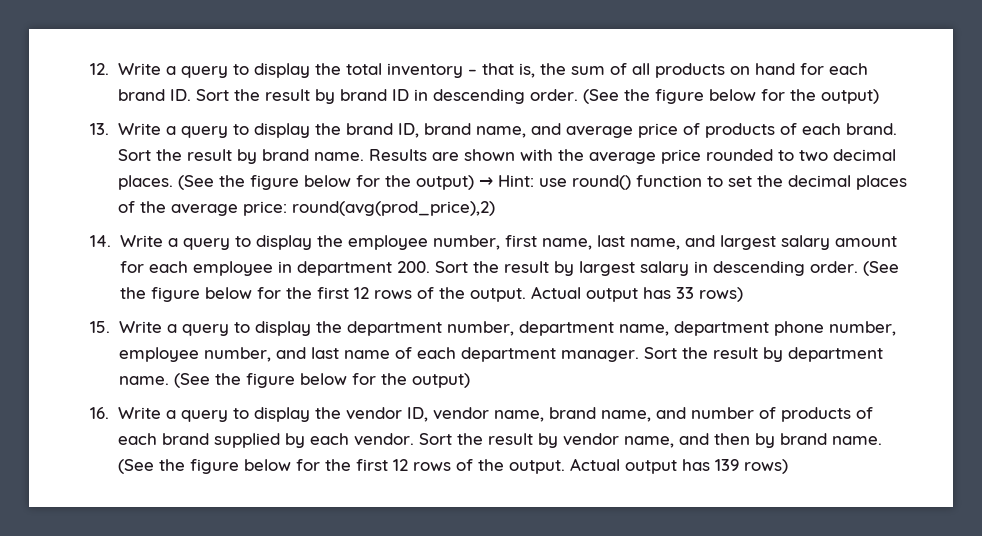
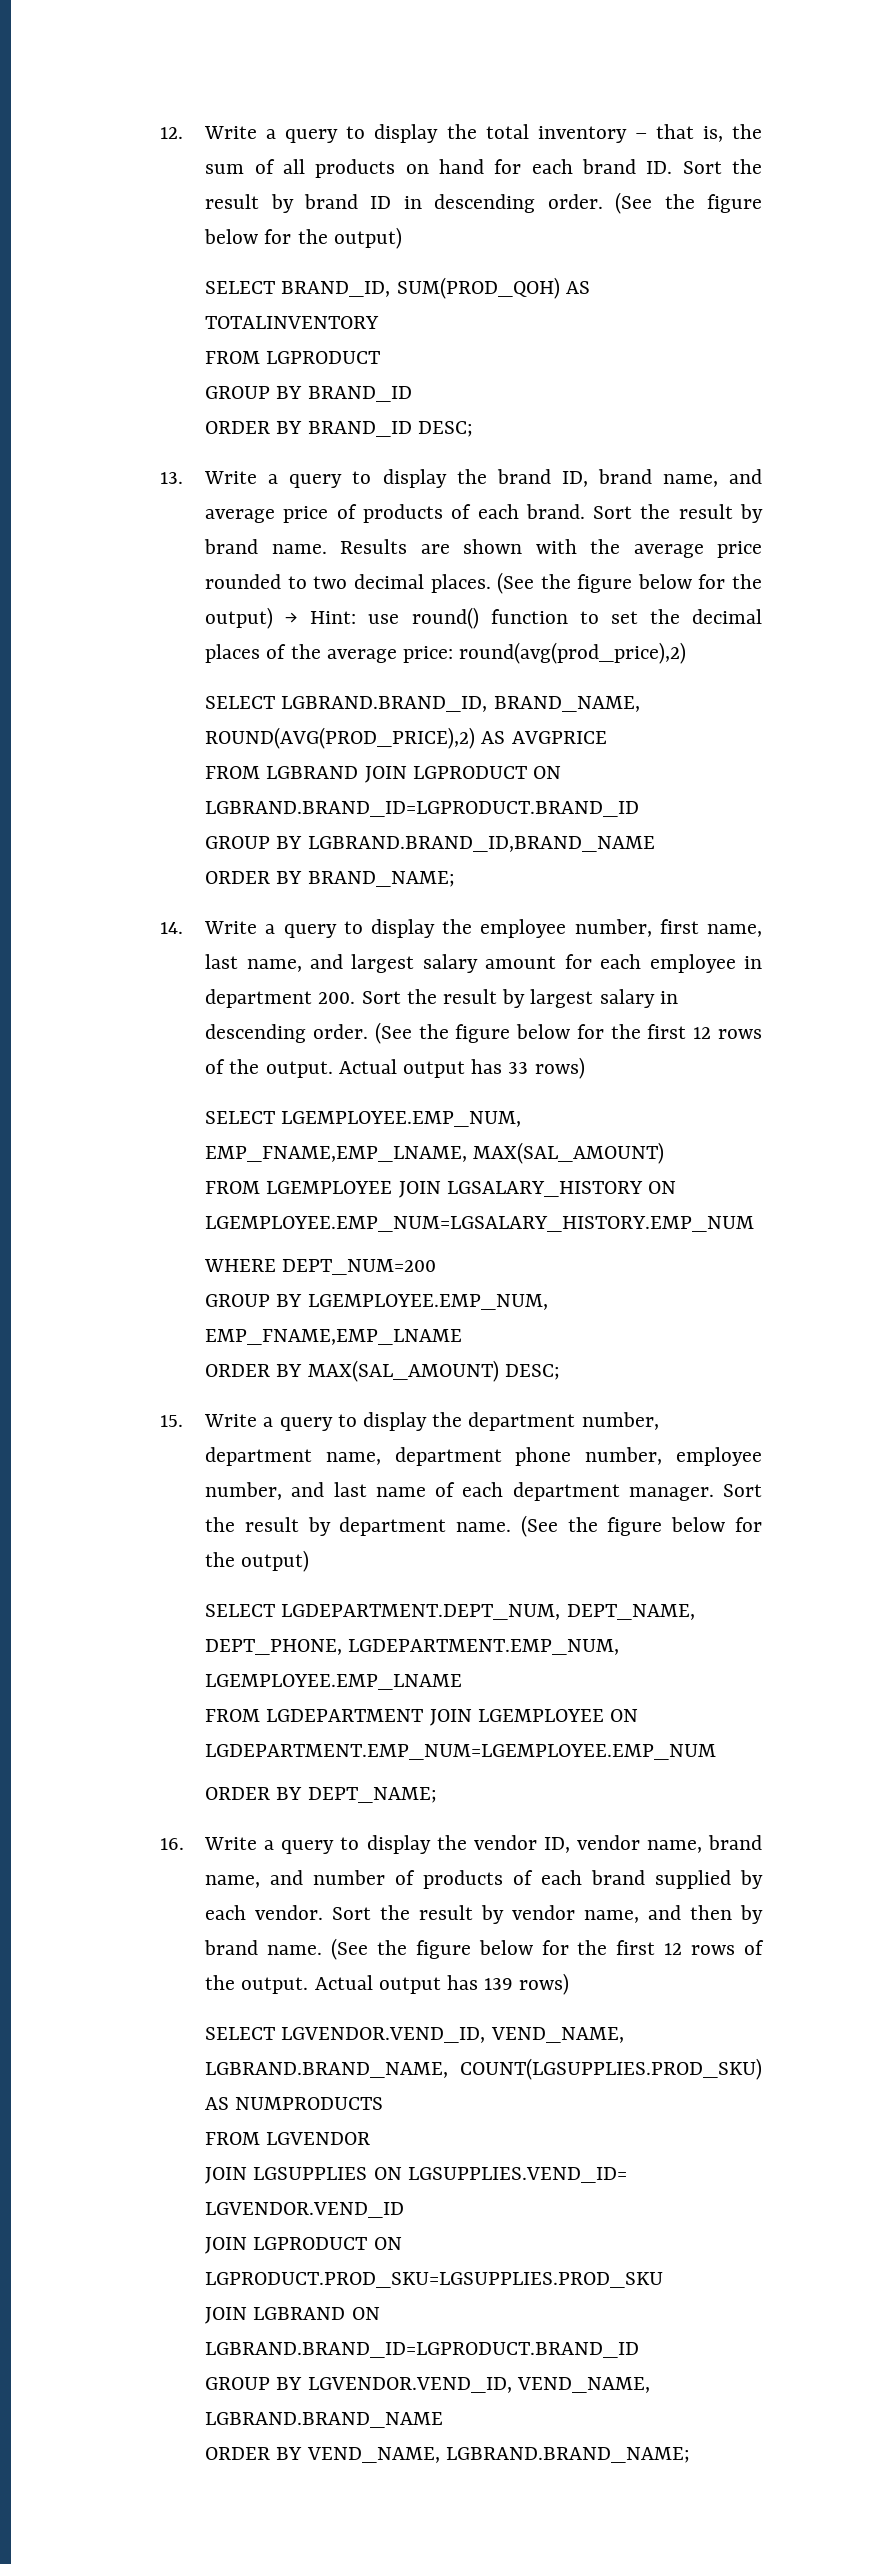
+ SELECT BRAND_ID, SUM(PROD_QOH) AS TOTALINVENTORY
+ FROM LGPRODUCT
+ GROUP BY BRAND_ID
+ ORDER BY BRAND_ID DESC;
+ SELECT LGBRAND.BRAND_ID, BRAND_NAME, ROUND(AVG(PROD_PRICE),2) AS AVGPRICE
+ FROM LGBRAND JOIN LGPRODUCT ON LGBRAND.BRAND_ID=LGPRODUCT.BRAND_ID
+ GROUP BY LGBRAND.BRAND_ID,BRAND_NAME
+ ORDER BY BRAND_NAME;
+ SELECT LGEMPLOYEE.EMP_NUM, EMP_FNAME,EMP_LNAME, MAX(SAL_AMOUNT)
+ FROM LGEMPLOYEE JOIN LGSALARY_HISTORY ON LGEMPLOYEE.EMP_NUM=LGSALARY_HISTORY.EMP_NUM
+ WHERE DEPT_NUM=200
+ GROUP BY LGEMPLOYEE.EMP_NUM, EMP_FNAME,EMP_LNAME
+ ORDER BY MAX(SAL_AMOUNT) DESC;
+ SELECT LGDEPARTMENT.DEPT_NUM, DEPT_NAME, DEPT_PHONE, LGDEPARTMENT.EMP_NUM, LGEMPLOYEE.EMP_LNAME
+ FROM LGDEPARTMENT JOIN LGEMPLOYEE ON LGDEPARTMENT.EMP_NUM=LGEMPLOYEE.EMP_NUM
+ ORDER BY DEPT_NAME;
+ SELECT LGVENDOR.VEND_ID, VEND_NAME, LGBRAND.BRAND_NAME, COUNT(LGSUPPLIES.PROD_SKU) AS NUMPRODUCTS
+ FROM LGVENDOR
+ JOIN LGSUPPLIES ON LGSUPPLIES.VEND_ID= LGVENDOR.VEND_ID
+ JOIN LGPRODUCT ON LGPRODUCT.PROD_SKU=LGSUPPLIES.PROD_SKU
+ JOIN LGBRAND ON LGBRAND.BRAND_ID=LGPRODUCT.BRAND_ID
+ GROUP BY LGVENDOR.VEND_ID, VEND_NAME, LGBRAND.BRAND_NAME
+ ORDER BY VEND_NAME, LGBRAND.BRAND_NAME;

